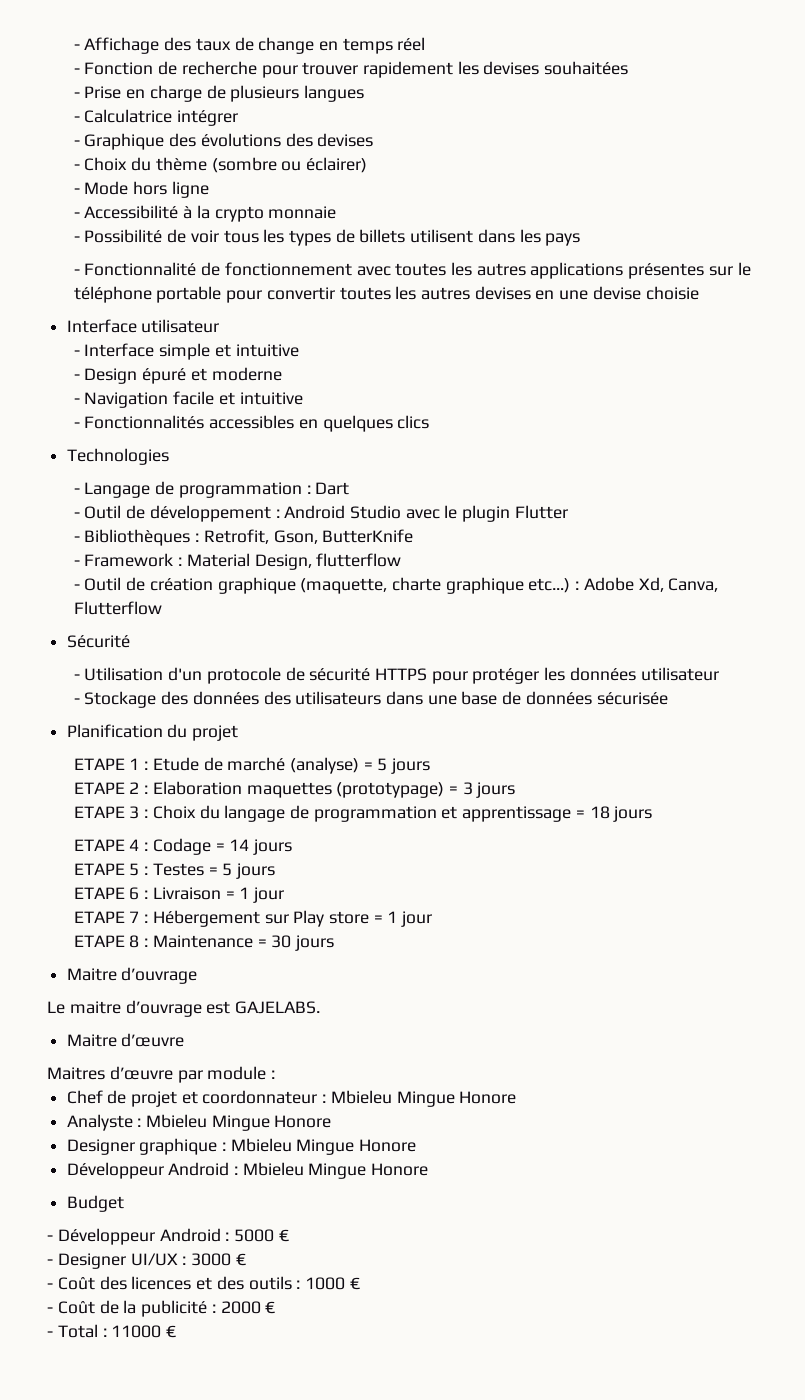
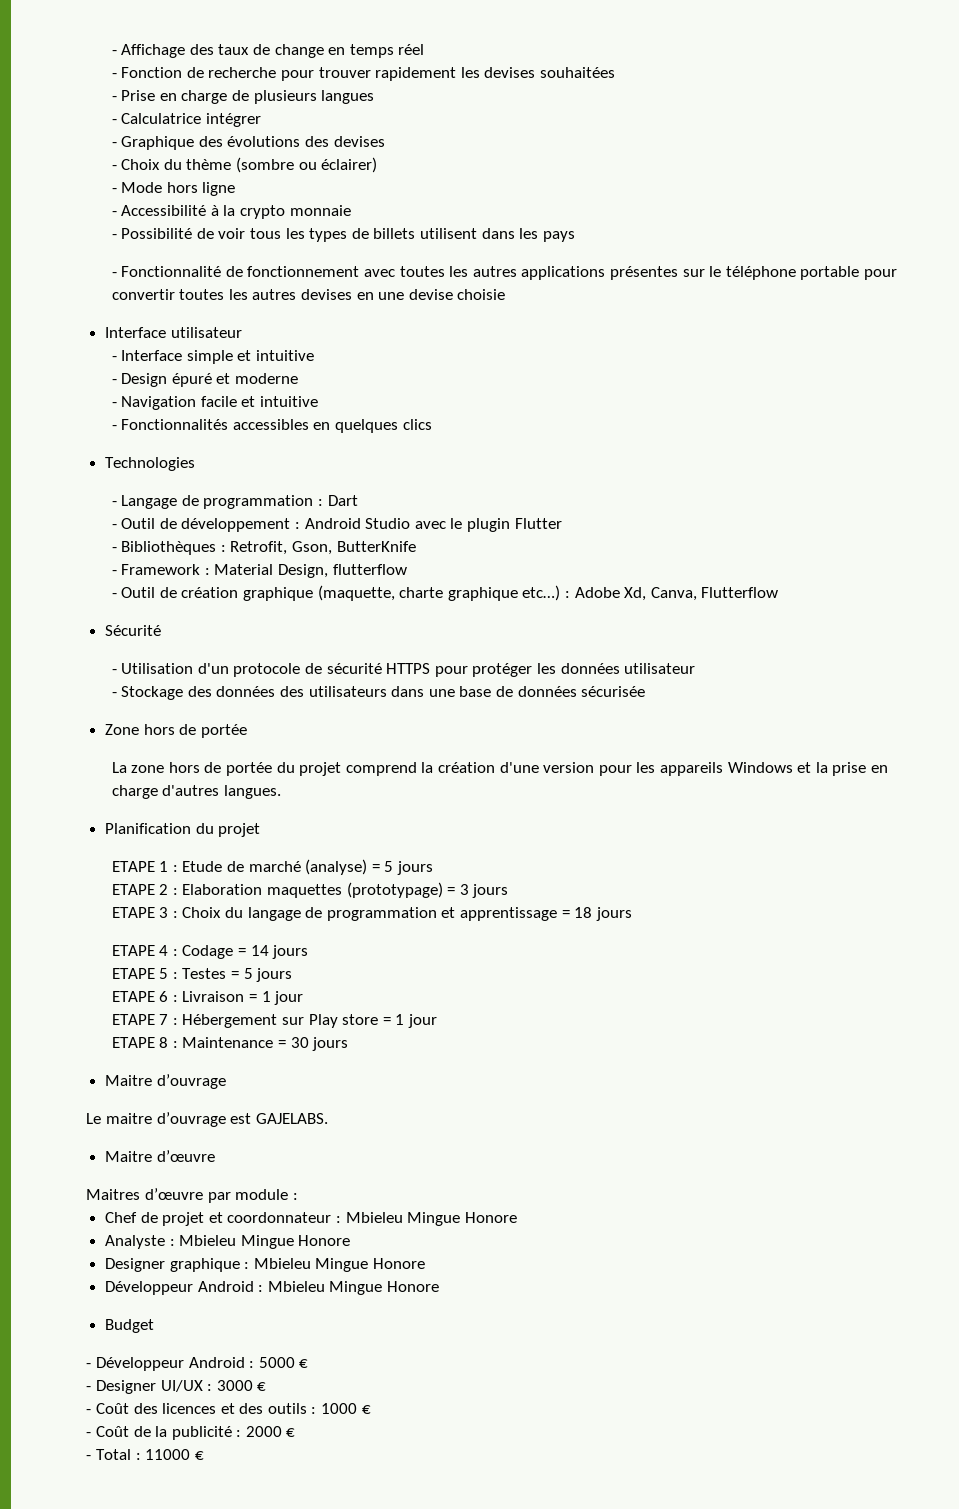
+ Zone hors de portée
+ La zone hors de portée du projet comprend la création d'une version pour les appareils Windows et la prise en charge d'autres langues.

